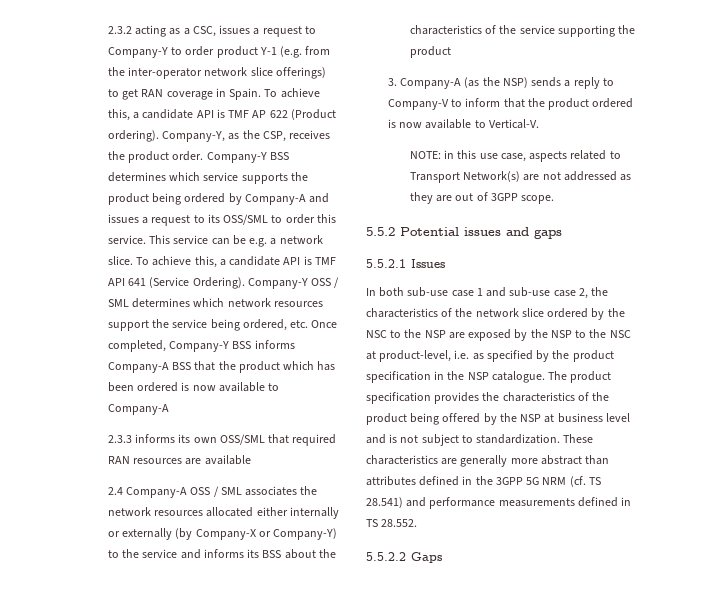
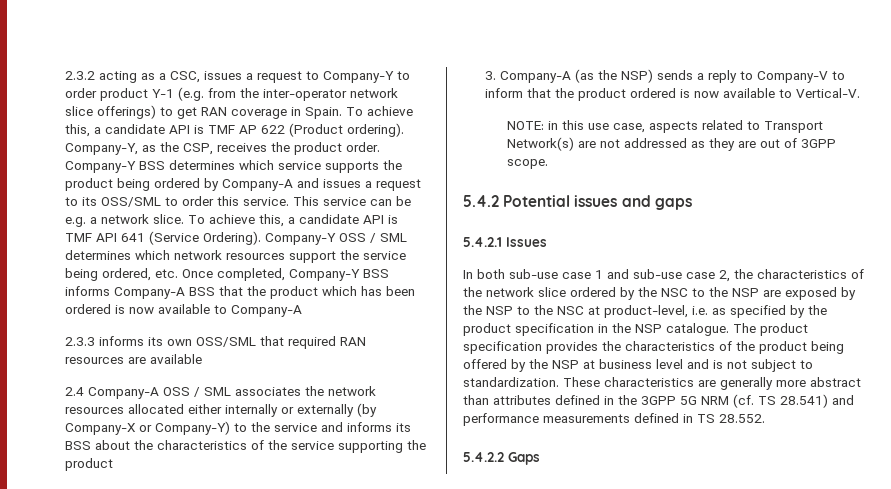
- 5.5.2 Potential issues and gaps
+ 5.4.2 Potential issues and gaps
- 5.5.2.1 Issues
+ 5.4.2.1 Issues
- 5.5.2.2 Gaps
+ 5.4.2.2 Gaps

